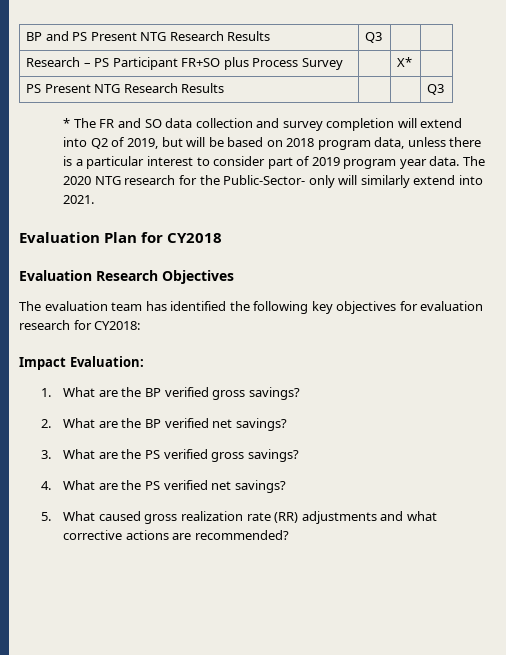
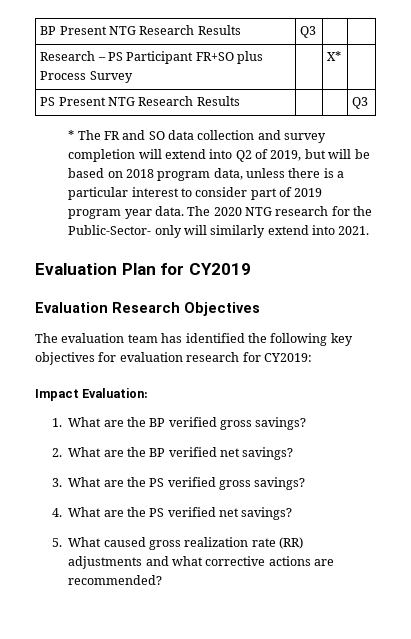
- BP and PS Present NTG Research Results | Q3 | |
+ BP Present NTG Research Results | Q3 | |
- Evaluation Plan for CY2018
+ Evaluation Plan for CY2019
- The evaluation team has identified the following key objectives for evaluation research for CY2018:
+ The evaluation team has identified the following key objectives for evaluation research for CY2019:

